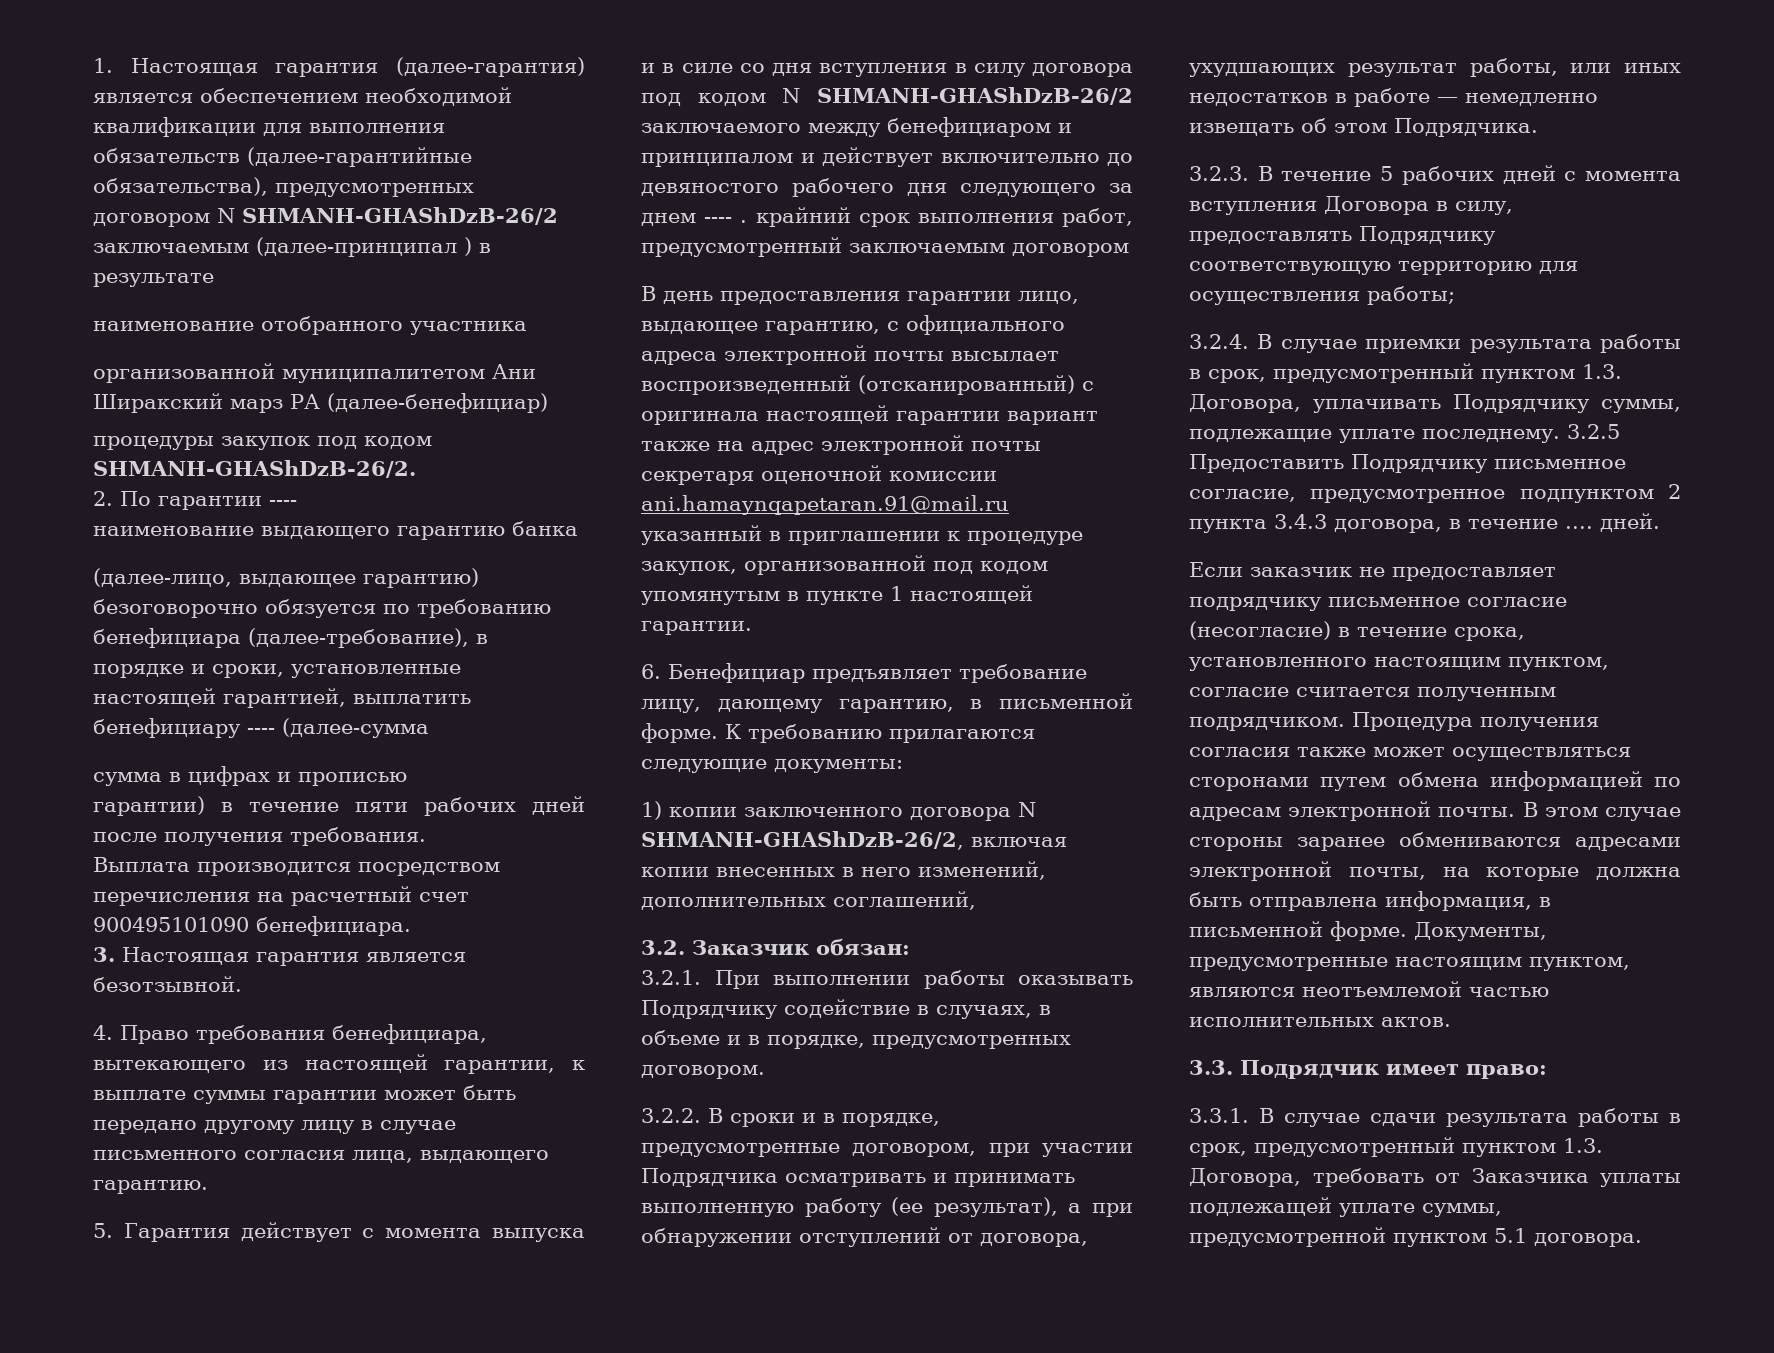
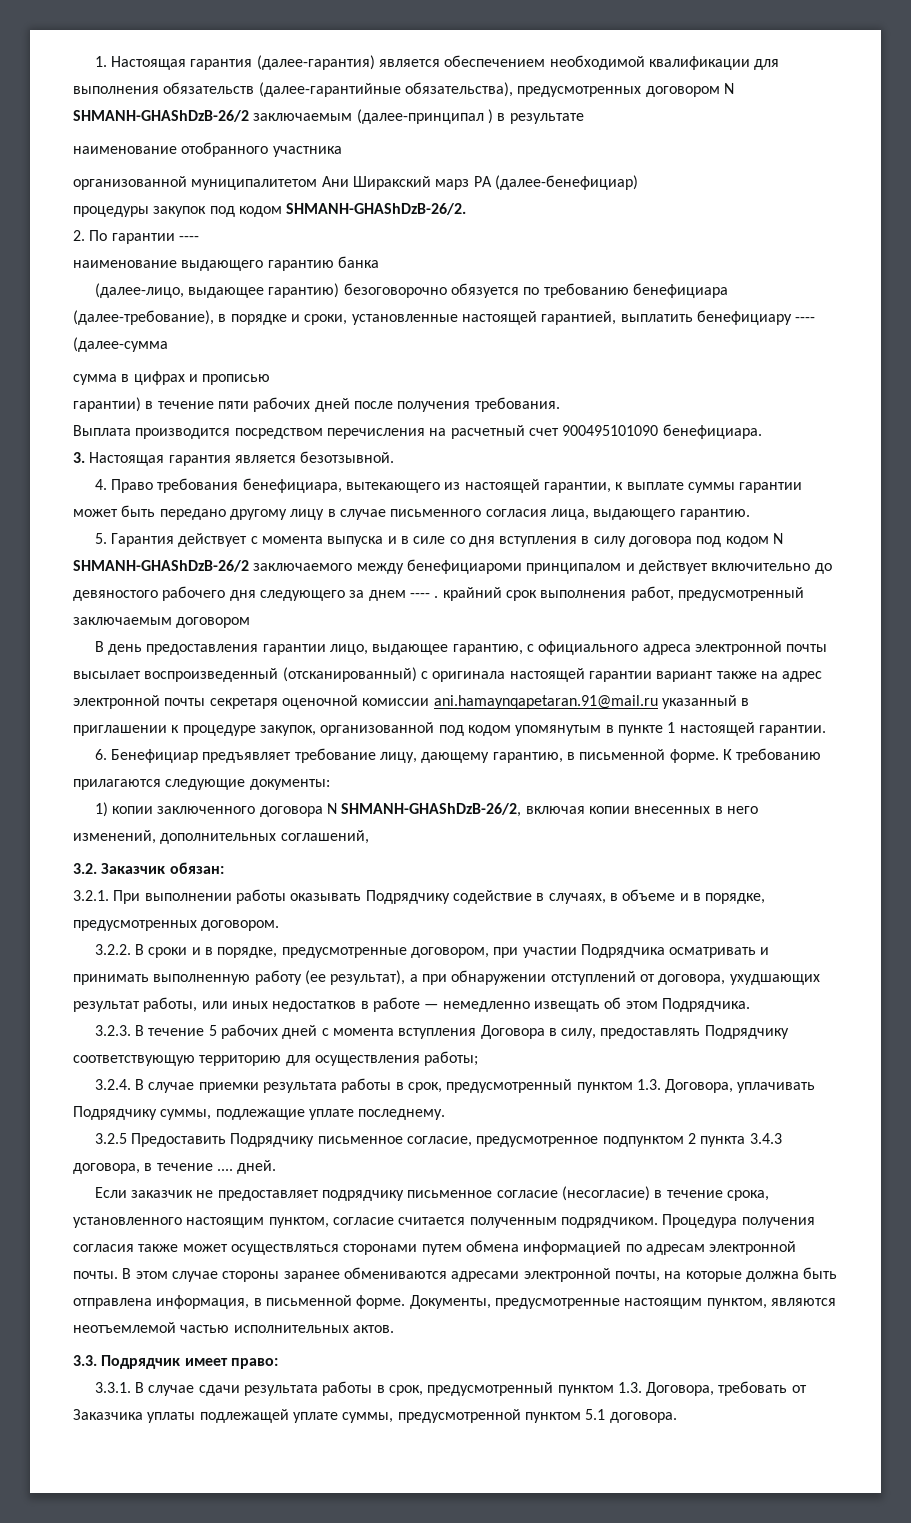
- 5. Гарантия действует с момента выпуска и в силе со дня вступления в силу договора под кодом N SHMANH-GHAShDzB-26/2 заключаемого между бенефициаром и принципалом и действует включительно до девяностого рабочего дня следующего за днем ---- . крайний срок выполнения работ, предусмотренный заключаемым договором
+ 5. Гарантия действует с момента выпуска и в силе со дня вступления в силу договора под кодом N SHMANH-GHAShDzB-26/2 заключаемого между бенефициароми принципалом и действует включительно до девяностого рабочего дня следующего за днем ---- . крайний срок выполнения работ, предусмотренный заключаемым договором
- 3.2.4. В случае приемки результата работы в срок, предусмотренный пунктом 1.3. Договора, уплачивать Подрядчику суммы, подлежащие уплате последнему. 3.2.5 Предоставить Подрядчику письменное согласие, предусмотренное подпунктом 2 пункта 3.4.3 договора, в течение .... дней.
+ 3.2.4. В случае приемки результата работы в срок, предусмотренный пунктом 1.3. Договора, уплачивать Подрядчику суммы, подлежащие уплате последнему.
+ 3.2.5 Предоставить Подрядчику письменное согласие, предусмотренное подпунктом 2 пункта 3.4.3 договора, в течение .... дней.

